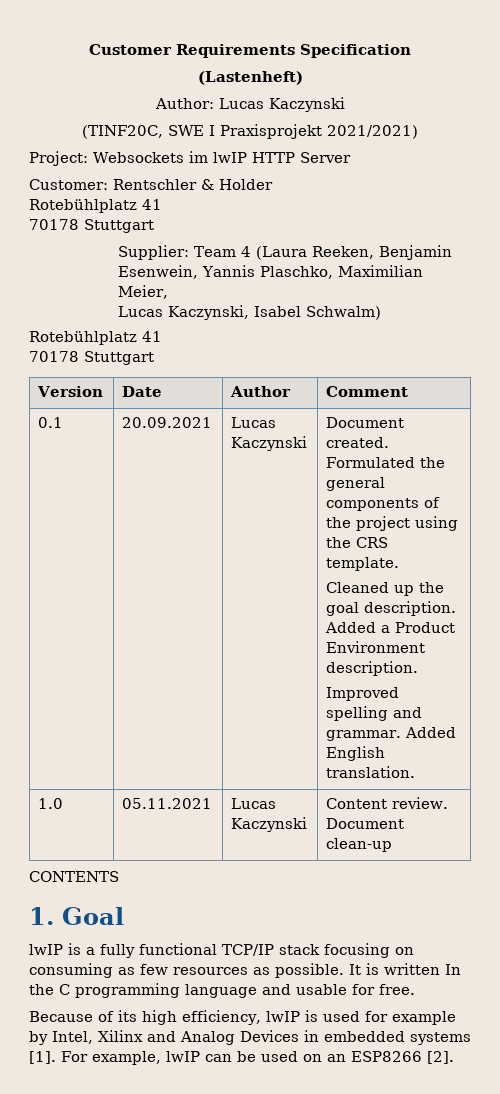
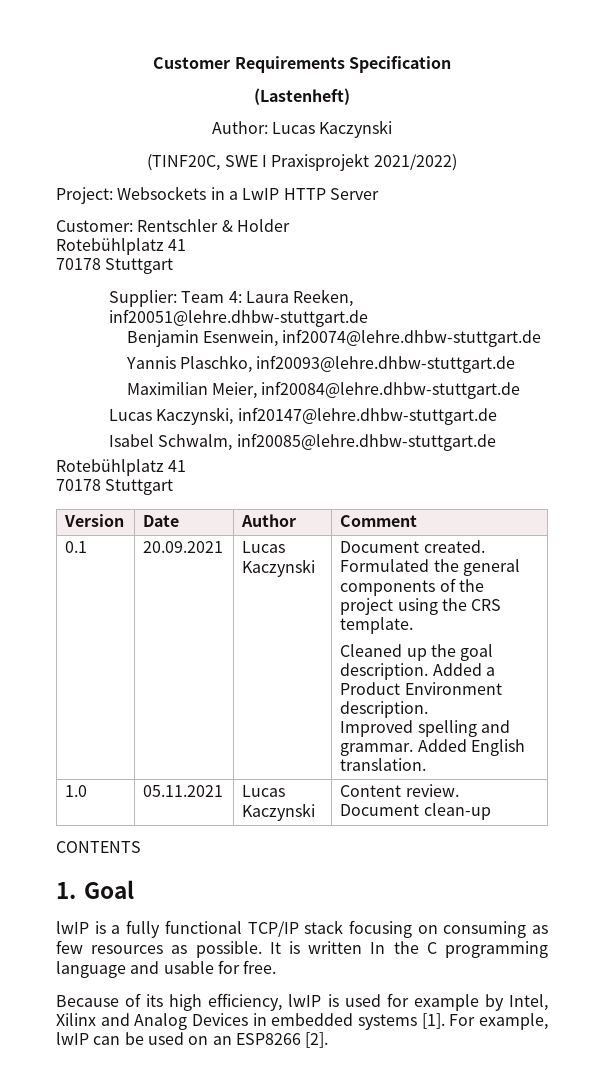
- (TINF20C, SWE I Praxisprojekt 2021/2021)
+ (TINF20C, SWE I Praxisprojekt 2021/2022)
- Project: Websockets im lwIP HTTP Server
+ Project: Websockets in a LwIP HTTP Server
- Supplier: Team 4 (Laura Reeken, Benjamin Esenwein, Yannis Plaschko, Maximilian Meier,
+ Supplier: Team 4: Laura Reeken, inf20051@lehre.dhbw-stuttgart.de
+ Benjamin Esenwein, inf20074@lehre.dhbw-stuttgart.de
+ Yannis Plaschko, inf20093@lehre.dhbw-stuttgart.de
+ Maximilian Meier, inf20084@lehre.dhbw-stuttgart.de
- Lucas Kaczynski, Isabel Schwalm)
+ Lucas Kaczynski, inf20147@lehre.dhbw-stuttgart.de
+ Isabel Schwalm, inf20085@lehre.dhbw-stuttgart.de

